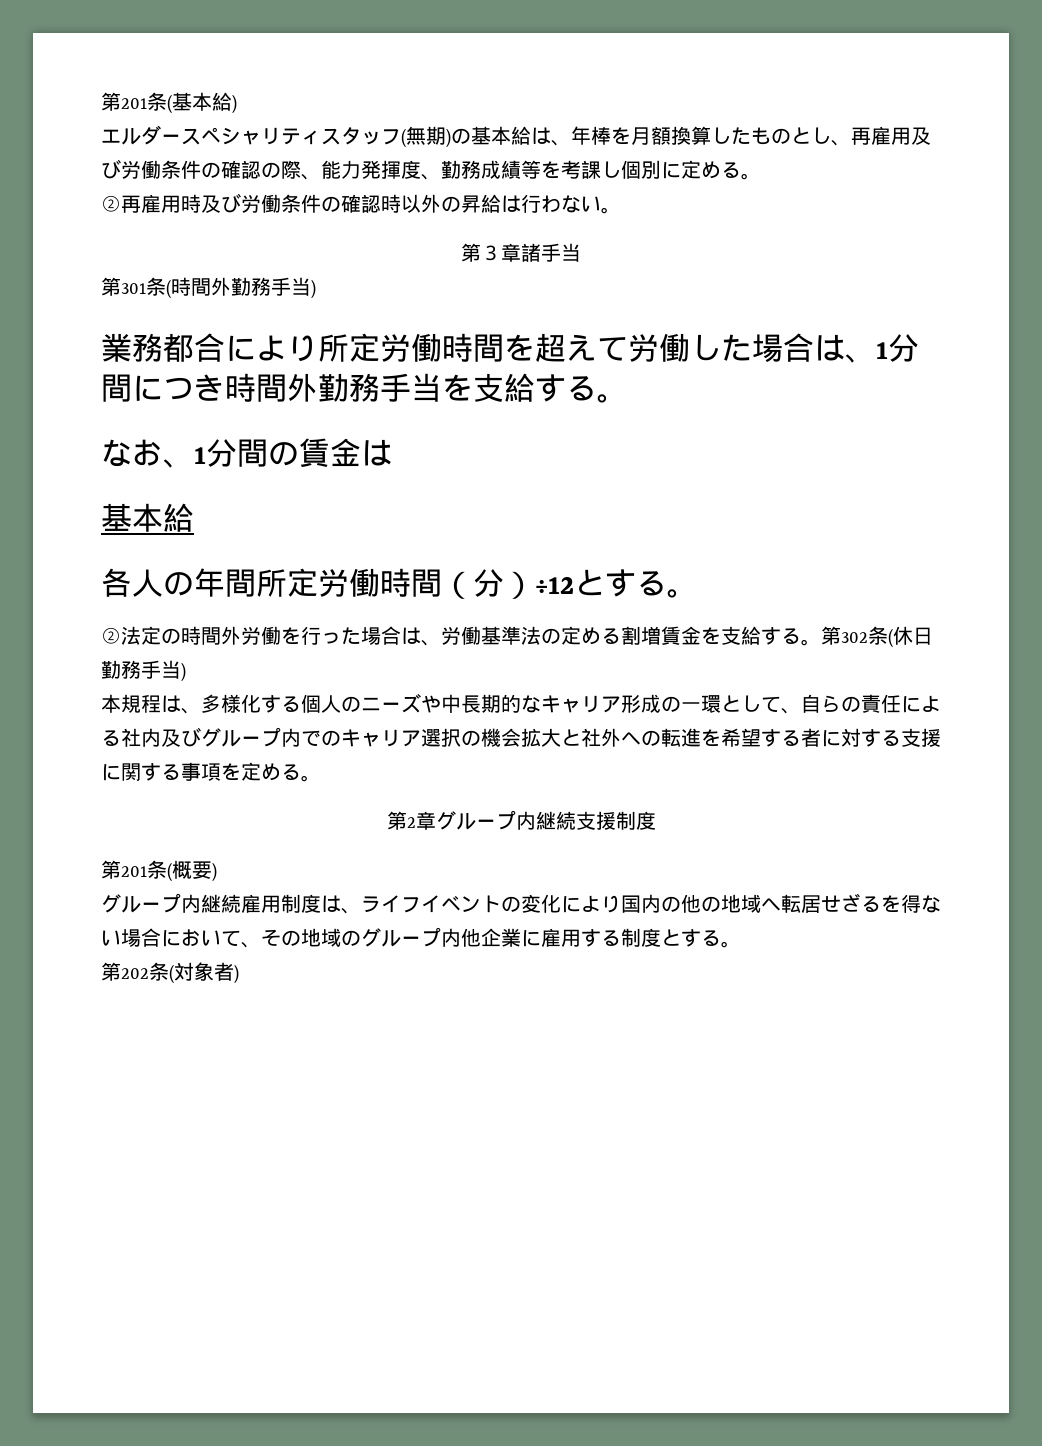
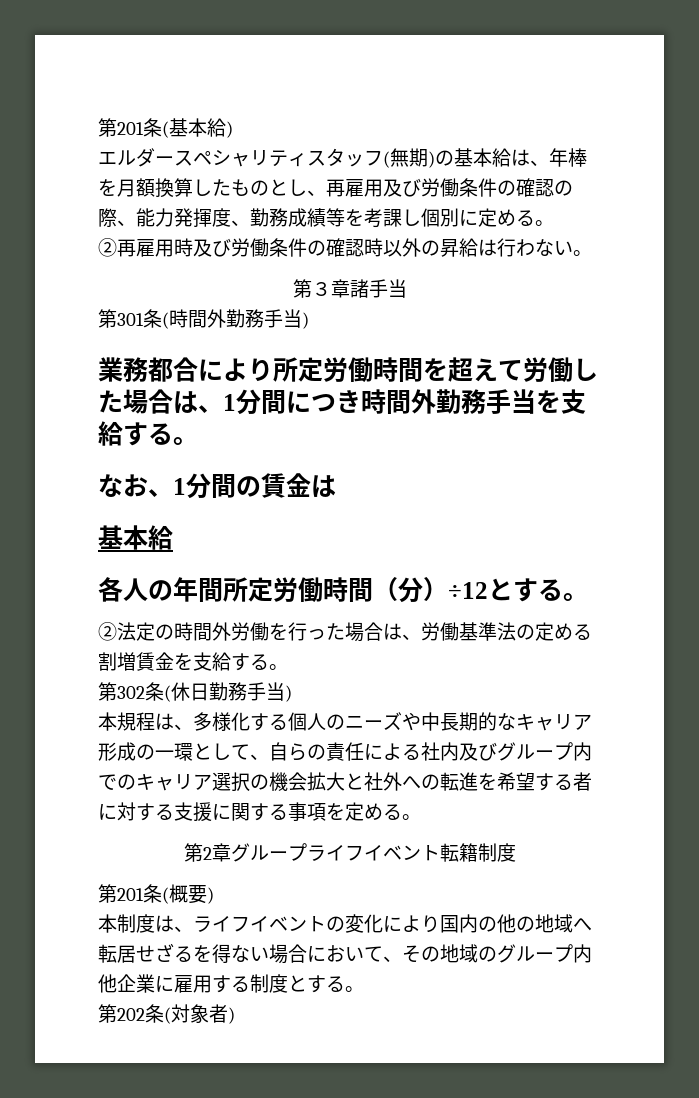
- ②法定の時間外労働を行った場合は、労働基準法の定める割増賃金を支給する。第302条(休日勤務手当)
+ ②法定の時間外労働を行った場合は、労働基準法の定める割増賃金を支給する。
+ 第302条(休日勤務手当)
- 第2章グループ内継続支援制度
+ 第2章グループライフイベント転籍制度
- グループ内継続雇用制度は、ライフイベントの変化により国内の他の地域へ転居せざるを得ない場合において、その地域のグループ内他企業に雇用する制度とする。
+ 本制度は、ライフイベントの変化により国内の他の地域へ転居せざるを得ない場合において、その地域のグループ内他企業に雇用する制度とする。

